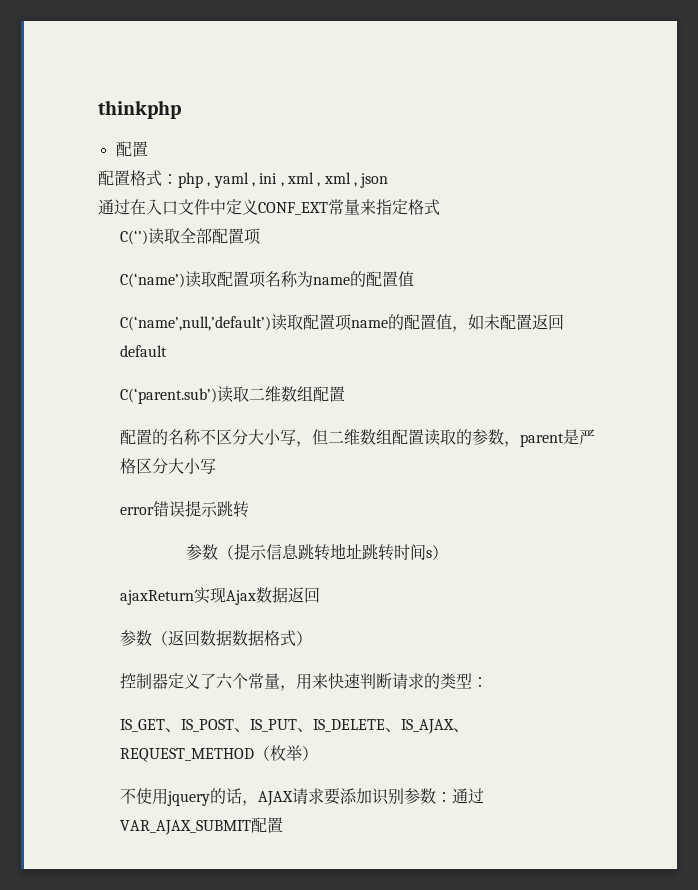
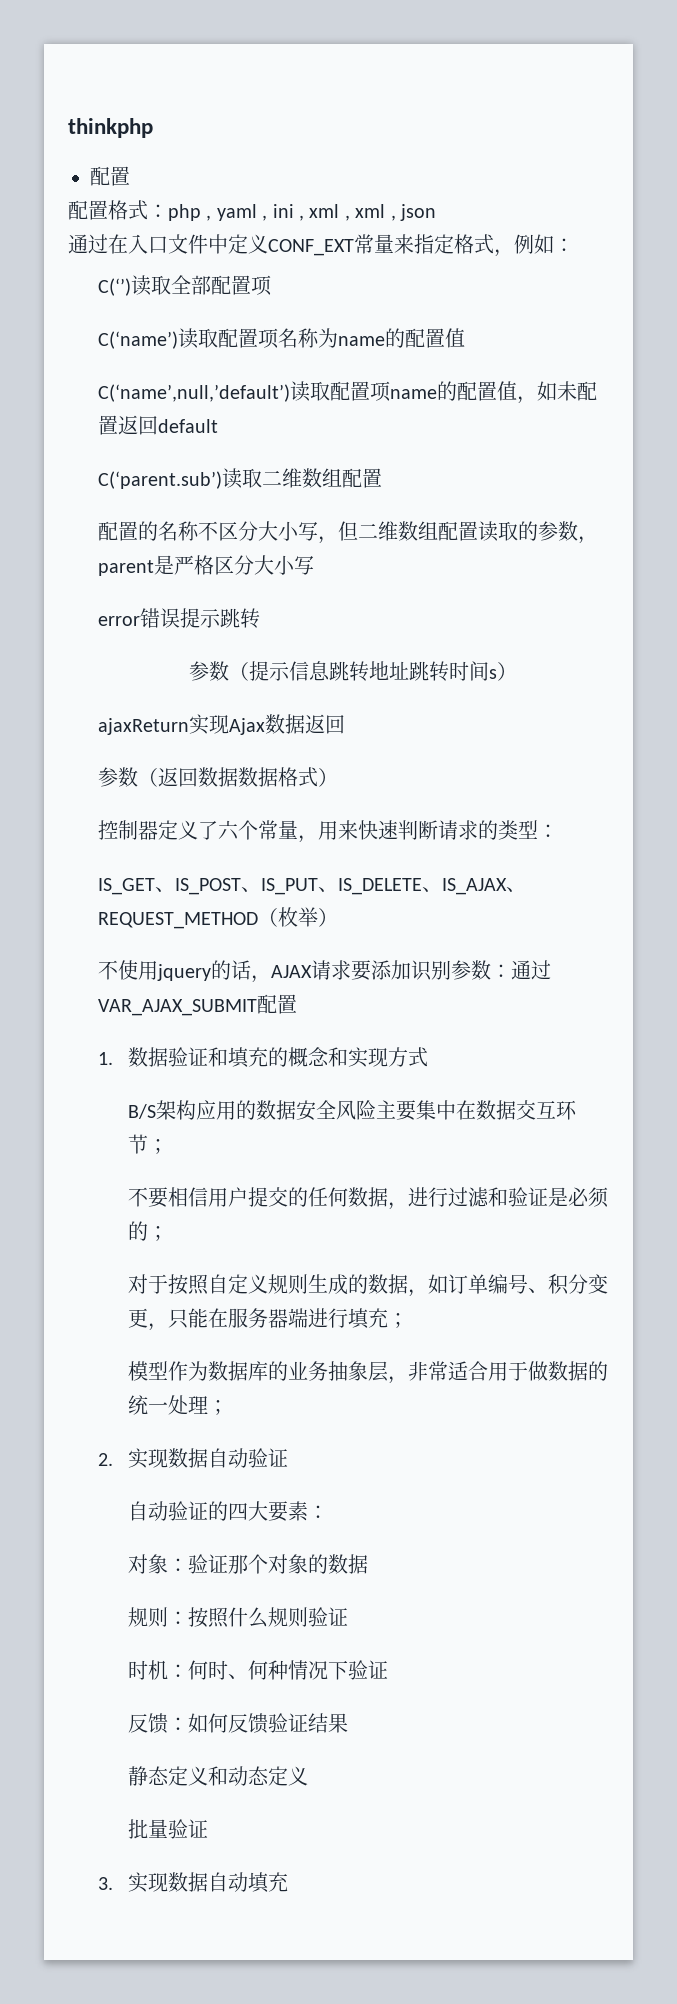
- 通过在入口文件中定义CONF_EXT常量来指定格式
+ 通过在入口文件中定义CONF_EXT常量来指定格式，例如：
+ 1.数据验证和填充的概念和实现方式
+ B/S架构应用的数据安全风险主要集中在数据交互环节；
+ 不要相信用户提交的任何数据，进行过滤和验证是必须的；
+ 对于按照自定义规则生成的数据，如订单编号、积分变更，只能在服务器端进行填充；
+ 模型作为数据库的业务抽象层，非常适合用于做数据的统一处理；
+ 2.实现数据自动验证
+ 自动验证的四大要素：
+ 对象：验证那个对象的数据
+ 规则：按照什么规则验证
+ 时机：何时、何种情况下验证
+ 反馈：如何反馈验证结果
+ 静态定义和动态定义
+ 批量验证
+ 3.实现数据自动填充

